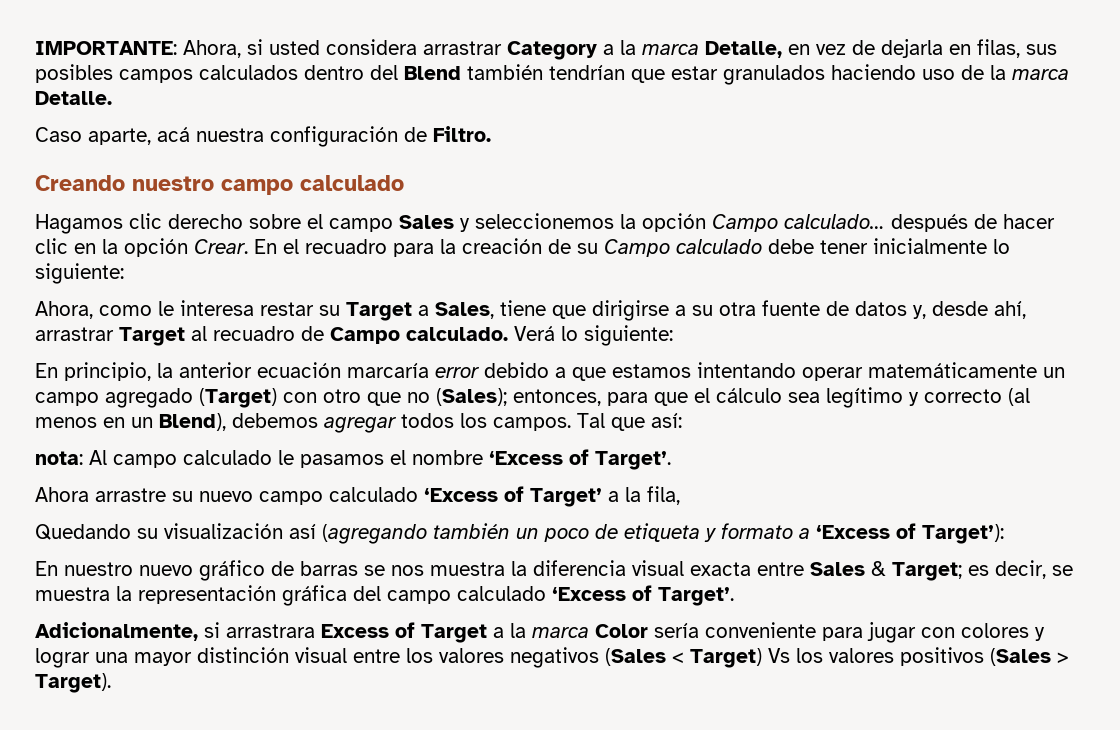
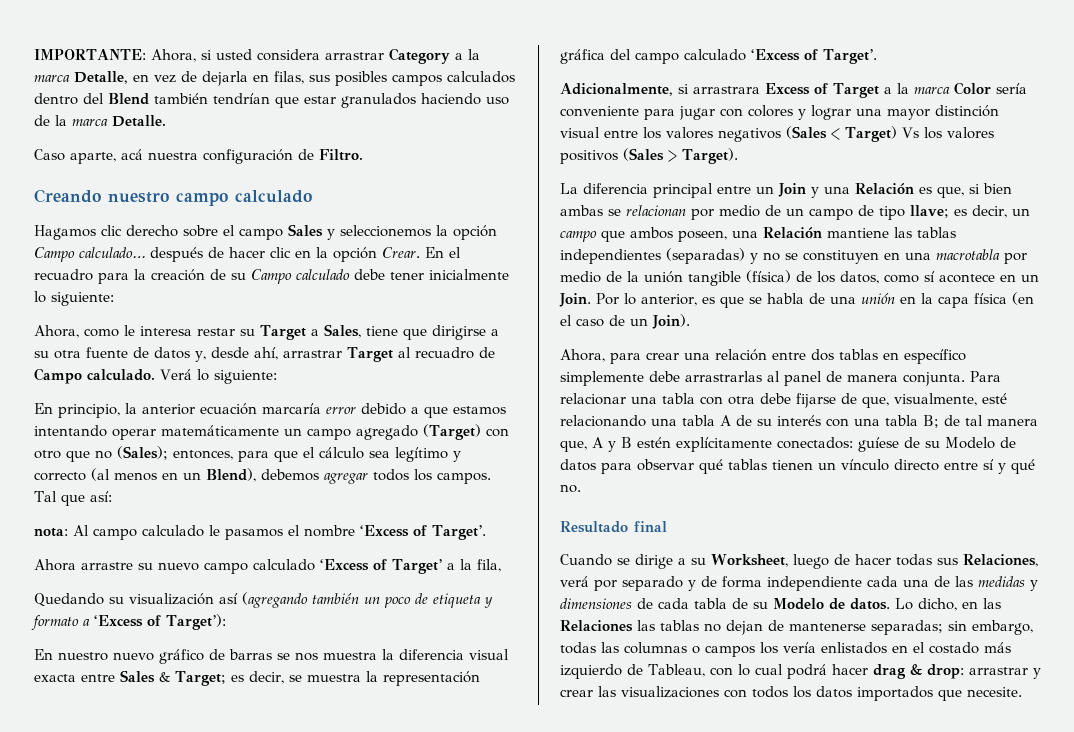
+ La diferencia principal entre un Join y una Relación es que, si bien ambas se relacionan por medio de un campo de tipo llave; es decir, un campo que ambos poseen, una Relación mantiene las tablas independientes (separadas) y no se constituyen en una macrotabla por medio de la unión tangible (física) de los datos, como sí acontece en un Join. Por lo anterior, es que se habla de una unión en la capa física (en el caso de un Join).
+ Ahora, para crear una relación entre dos tablas en específico simplemente debe arrastrarlas al panel de manera conjunta. Para relacionar una tabla con otra debe fijarse de que, visualmente, esté relacionando una tabla A de su interés con una tabla B; de tal manera que, A y B estén explícitamente conectados: guíese de su Modelo de datos para observar qué tablas tienen un vínculo directo entre sí y qué no.
+ Resultado final
+ Cuando se dirige a su Worksheet, luego de hacer todas sus Relaciones, verá por separado y de forma independiente cada una de las medidas y dimensiones de cada tabla de su Modelo de datos. Lo dicho, en las Relaciones las tablas no dejan de mantenerse separadas; sin embargo, todas las columnas o campos los vería enlistados en el costado más izquierdo de Tableau, con lo cual podrá hacer drag & drop: arrastrar y crear las visualizaciones con todos los datos importados que necesite.

